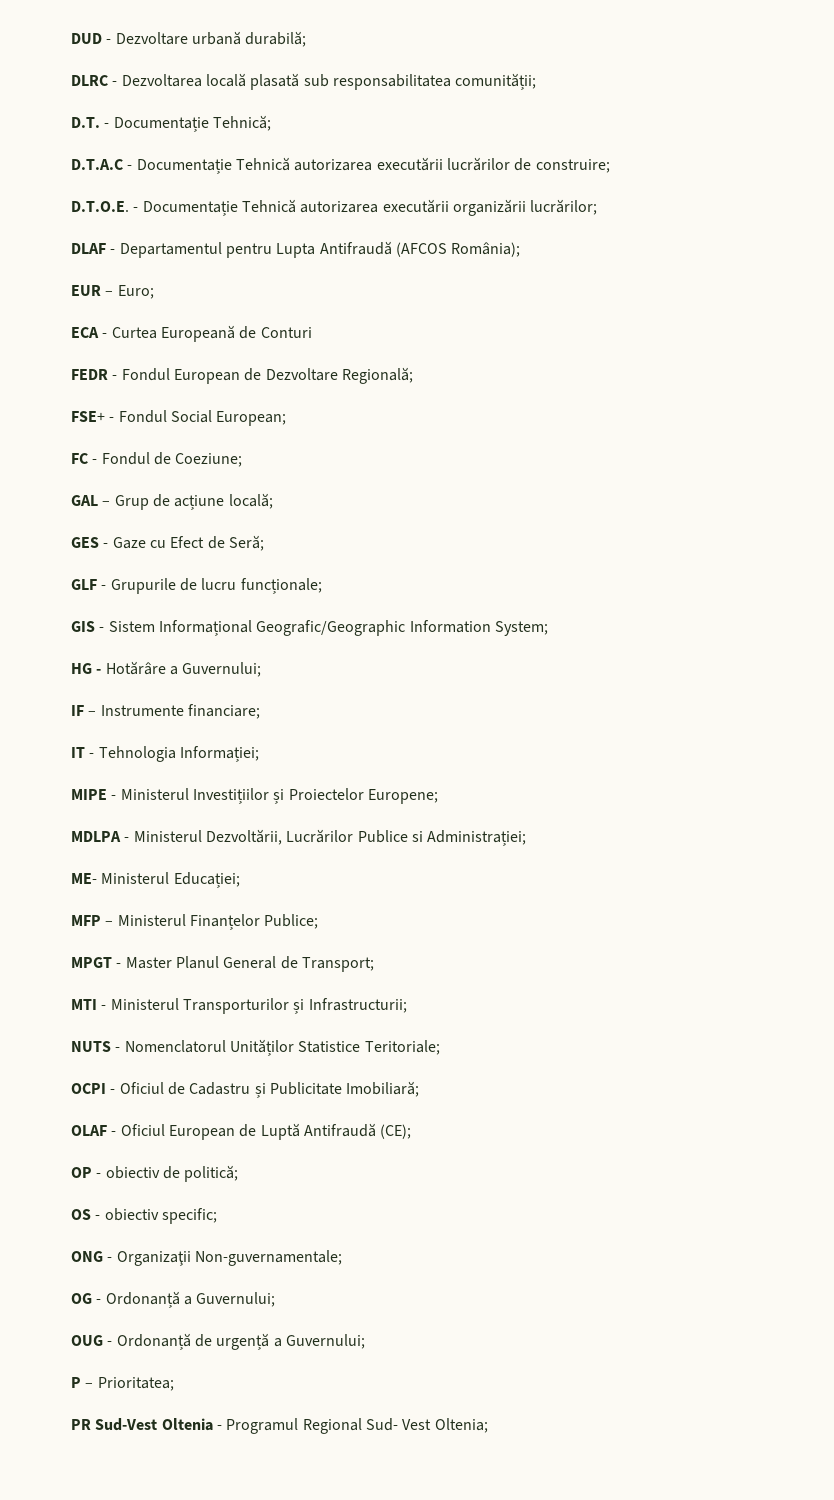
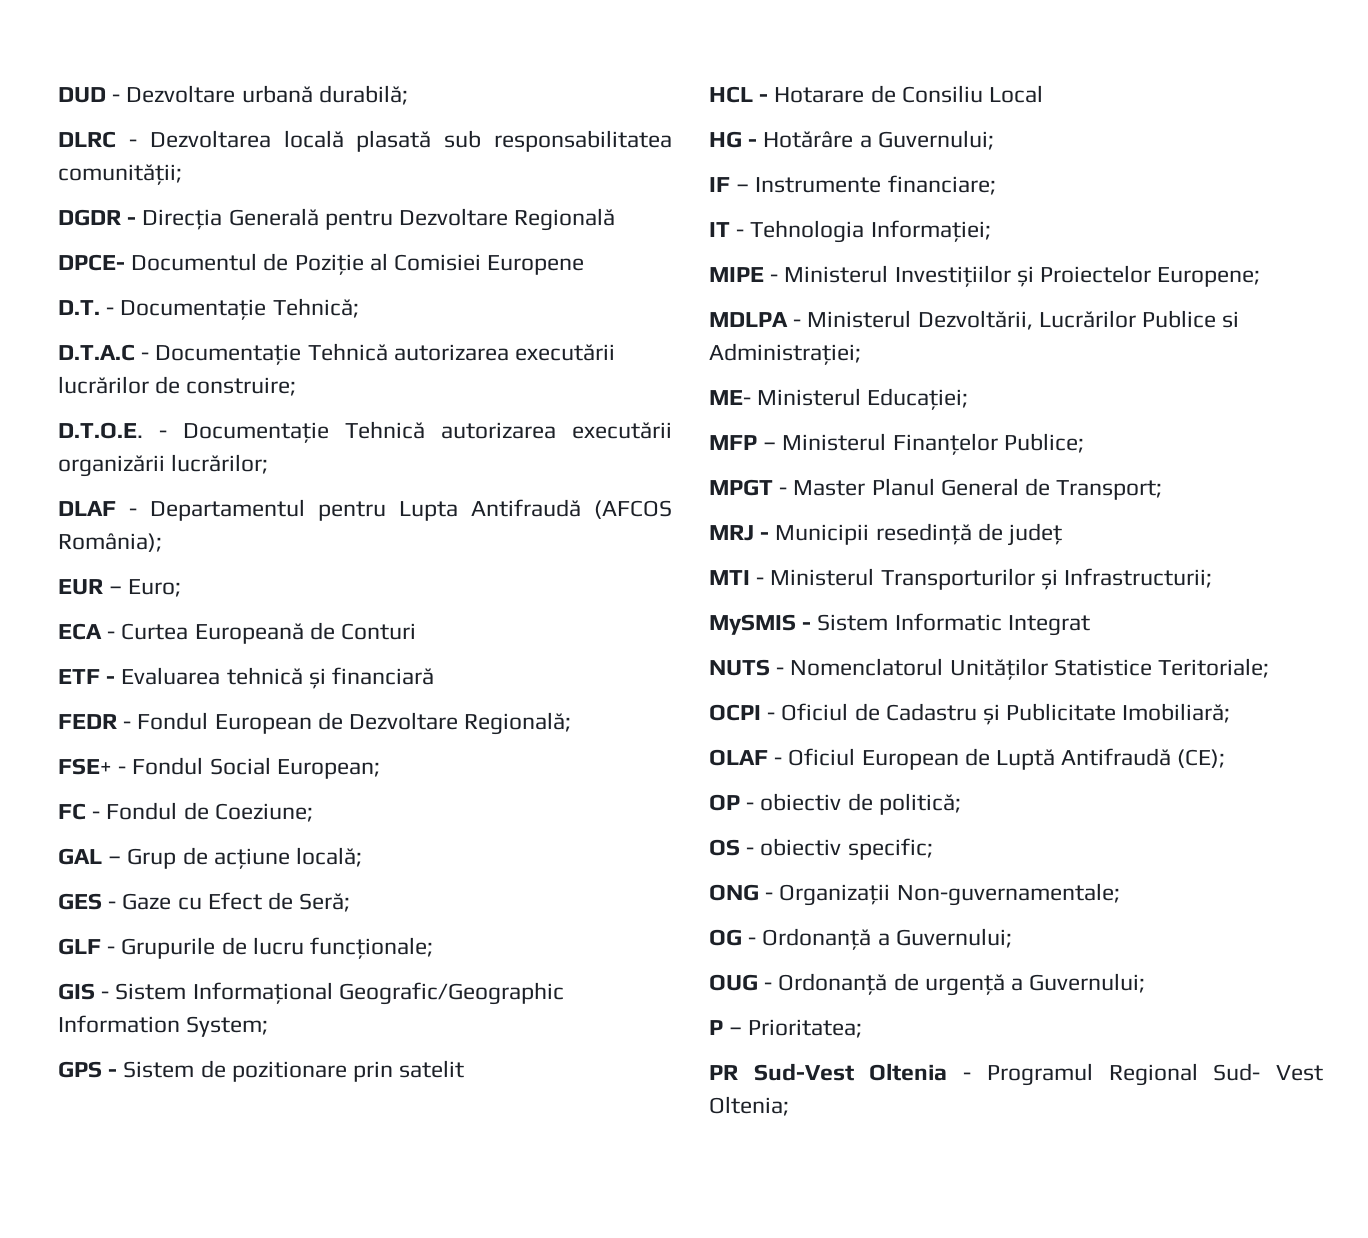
+ DGDR - Direcţia Generală pentru Dezvoltare Regională
+ DPCE- Documentul de Poziție al Comisiei Europene
+ ETF - Evaluarea tehnică și financiară
+ GPS - Sistem de pozitionare prin satelit
+ HCL - Hotarare de Consiliu Local
+ MRJ - Municipii resedinţă de judeţ
+ MySMIS - Sistem Informatic Integrat

